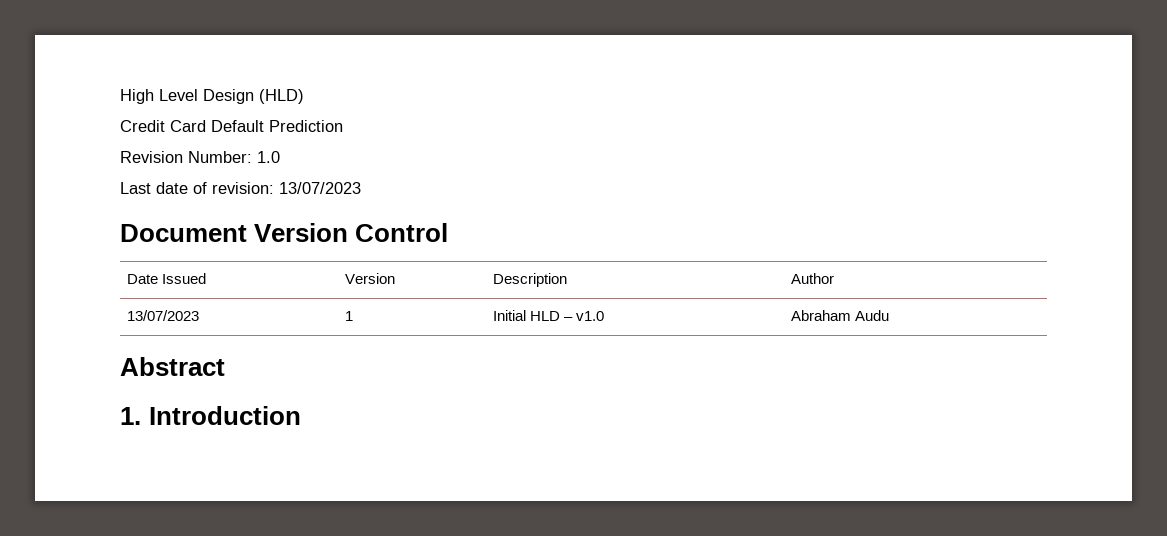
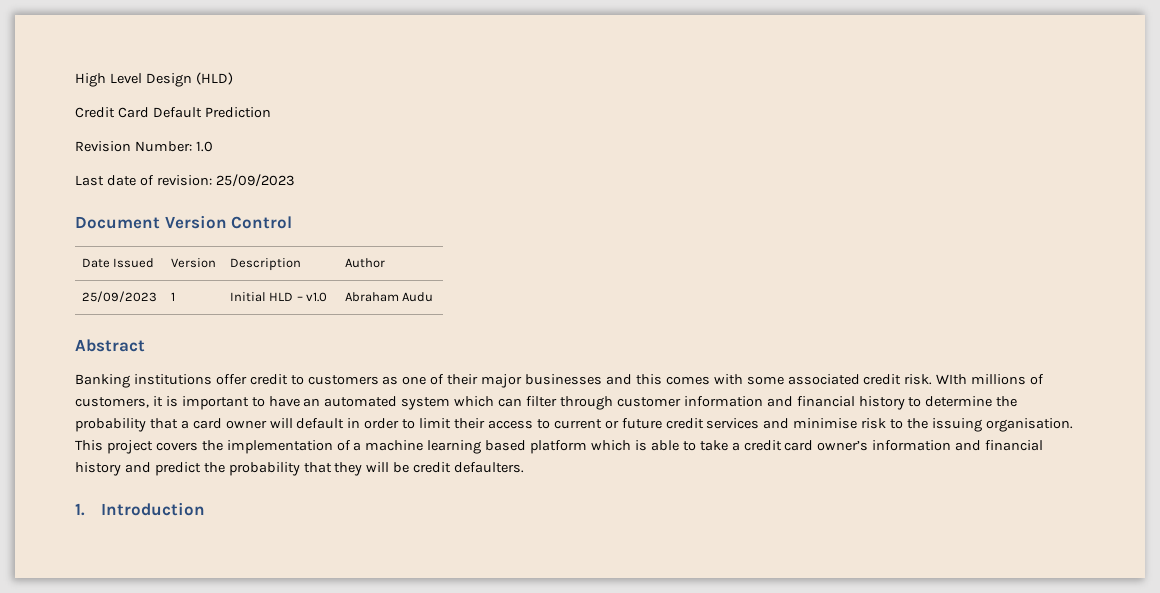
- Last date of revision: 13/07/2023
+ Last date of revision: 25/09/2023
- 13/07/2023 | 1 | Initial HLD – v1.0 | Abraham Audu
+ 25/09/2023 | 1 | Initial HLD – v1.0 | Abraham Audu
+ Banking institutions offer credit to customers as one of their major businesses and this comes with some associated credit risk. WIth millions of customers, it is important to have an automated system which can filter through customer information and financial history to determine the probability that a card owner will default in order to limit their access to current or future credit services and minimise risk to the issuing organisation. This project covers the implementation of a machine learning based platform which is able to take a credit card owner’s information and financial history and predict the probability that they will be credit defaulters.

